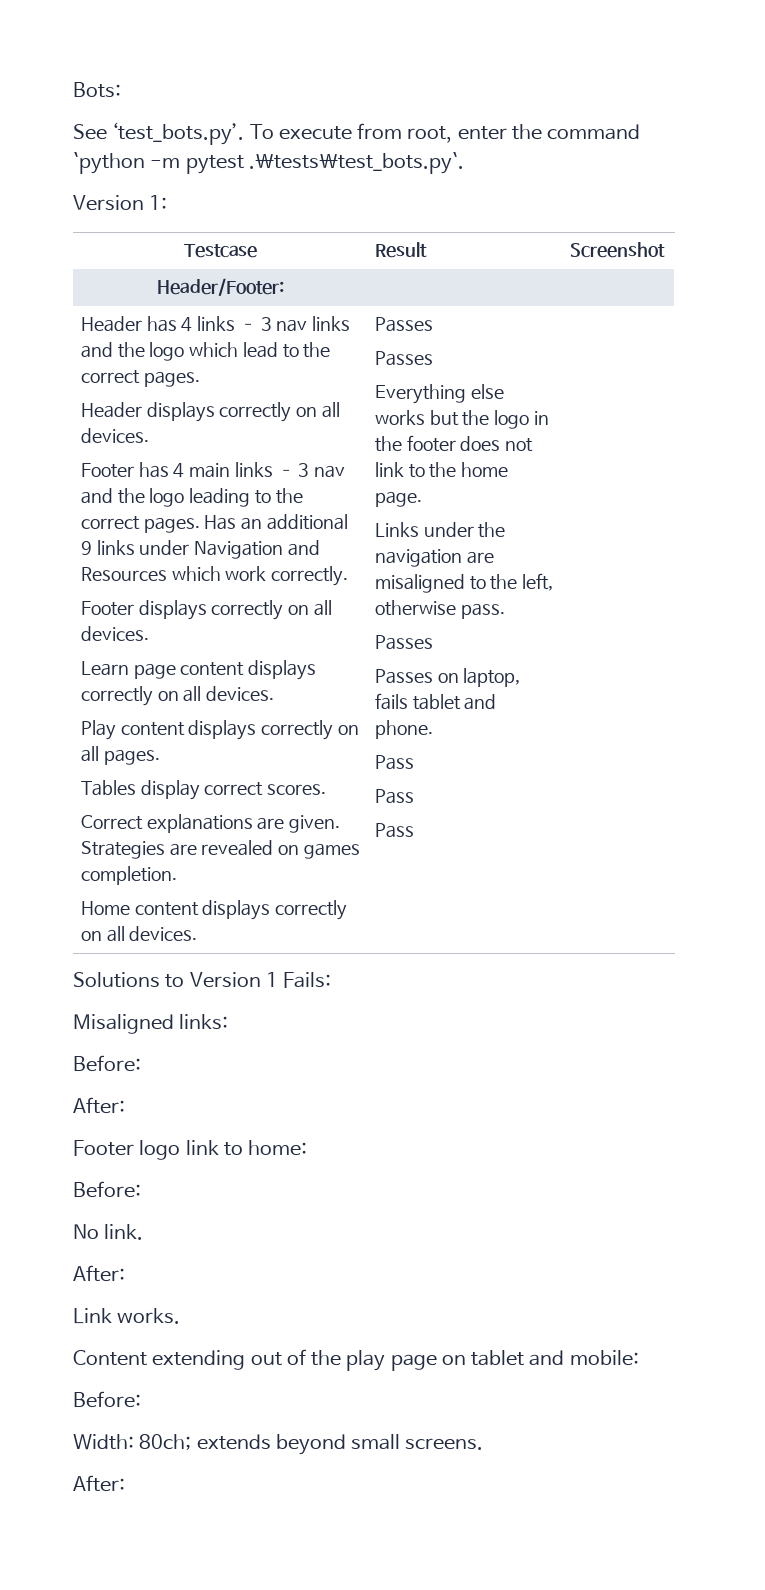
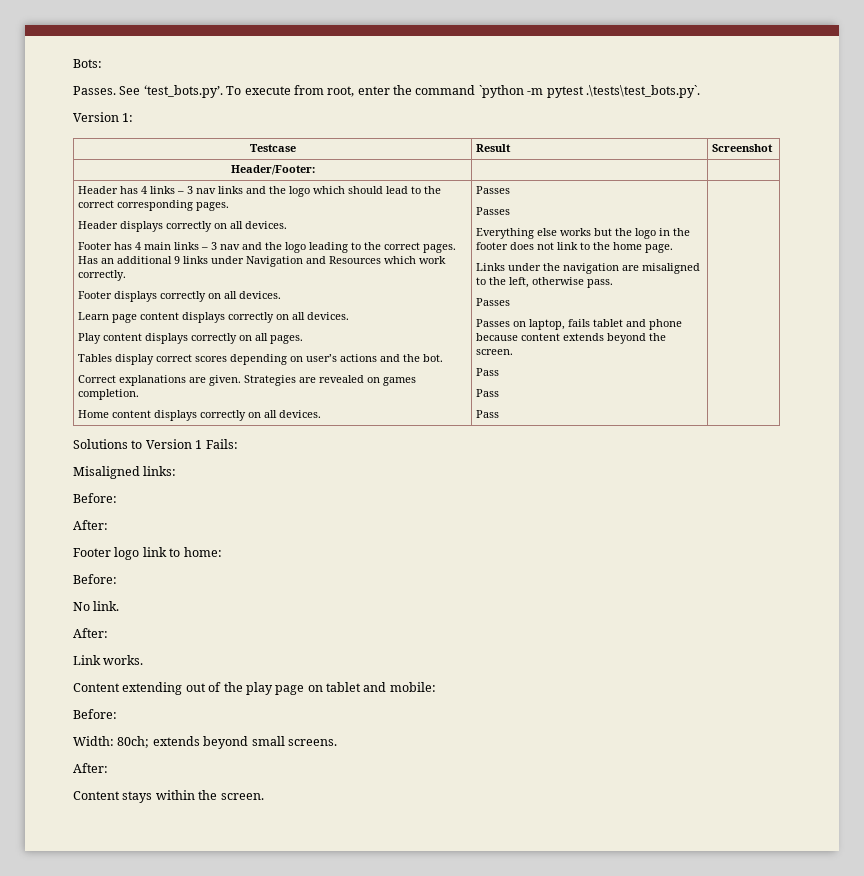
+ Passes.
- Header has 4 links – 3 nav links and the logo which lead to the correct pages.
+ Header has 4 links – 3 nav links and the logo which should lead to the correct corresponding pages.
- Tables display correct scores.
+ Tables display correct scores depending on user’s actions and the bot.
- Passes on laptop, fails tablet and phone.
+ Passes on laptop, fails tablet and phone because content extends beyond the screen.
+ Content stays within the screen.

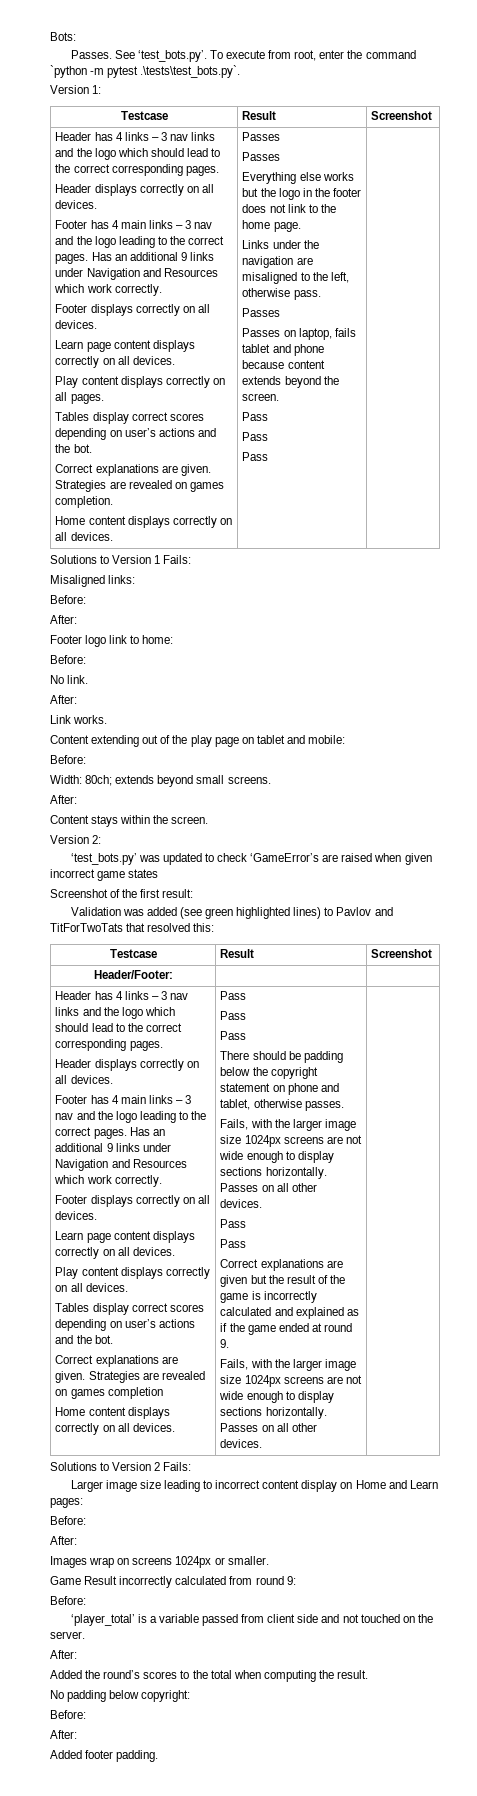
- Header/Footer: | |
+ Version 2:
+ ‘test_bots.py’ was updated to check ‘GameError’s are raised when given incorrect game states
+ Screenshot of the first result:
+ Validation was added (see green highlighted lines) to Pavlov and TitForTwoTats that resolved this:
+ Testcase | Result | Screenshot
+ Header/Footer: | |
+ Header has 4 links – 3 nav links and the logo which should lead to the correct corresponding pages.
+ Header displays correctly on all devices.
+ Footer has 4 main links – 3 nav and the logo leading to the correct pages. Has an additional 9 links under Navigation and Resources which work correctly.
+ Footer displays correctly on all devices.
+ Learn page content displays correctly on all devices.
+ Play content displays correctly on all devices.
+ Tables display correct scores depending on user’s actions and the bot.
+ Correct explanations are given. Strategies are revealed on games completion
+ Home content displays correctly on all devices. | Pass
+ Pass
+ Pass
+ There should be padding below the copyright statement on phone and tablet, otherwise passes.
+ Fails, with the larger image size 1024px screens are not wide enough to display sections horizontally. Passes on all other devices.
+ Pass
+ Pass
+ Correct explanations are given but the result of the game is incorrectly calculated and explained as if the game ended at round 9.
+ Fails, with the larger image size 1024px screens are not wide enough to display sections horizontally. Passes on all other devices. |
+ Solutions to Version 2 Fails:
+ Larger image size leading to incorrect content display on Home and Learn pages:
+ Before:
+ After:
+ Images wrap on screens 1024px or smaller.
+ Game Result incorrectly calculated from round 9:
+ Before:
+ ‘player_total’ is a variable passed from client side and not touched on the server.
+ After:
+ Added the round’s scores to the total when computing the result.
+ No padding below copyright:
+ Before:
+ After:
+ Added footer padding.

